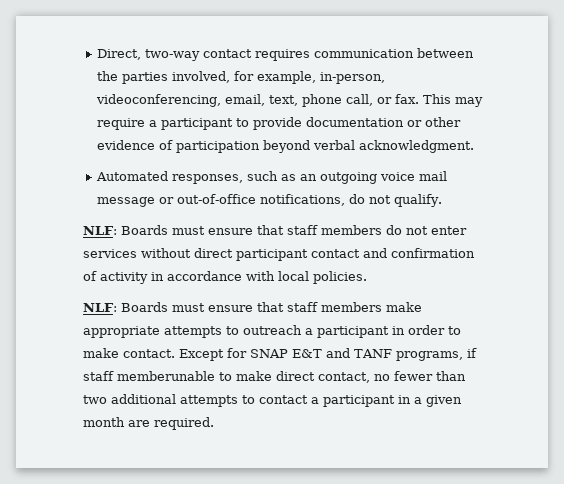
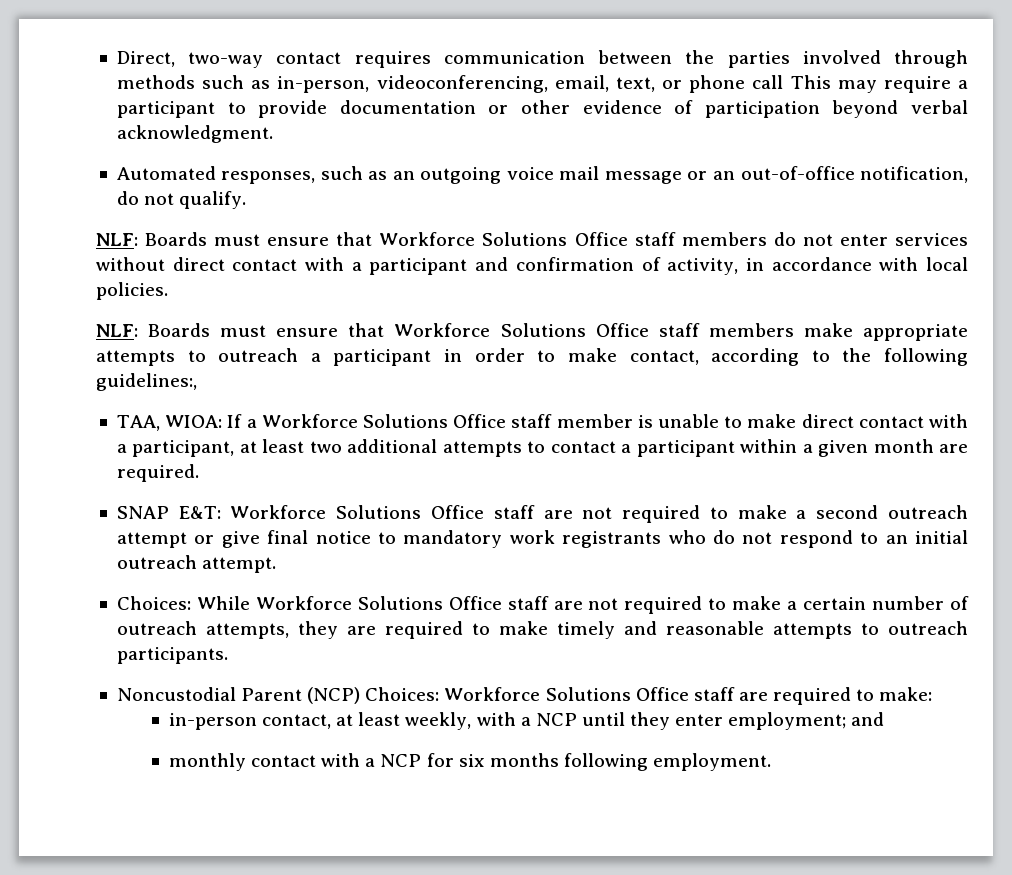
- Direct, two-way contact requires communication between the parties involved, for example, in-person, videoconferencing, email, text, phone call, or fax. This may require a participant to provide documentation or other evidence of participation beyond verbal acknowledgment.
+ Direct, two-way contact requires communication between the parties involved through methods such as in-person, videoconferencing, email, text, or phone call This may require a participant to provide documentation or other evidence of participation beyond verbal acknowledgment.
- Automated responses, such as an outgoing voice mail message or out-of-office notifications, do not qualify.
+ Automated responses, such as an outgoing voice mail message or an out-of-office notification, do not qualify.
- NLF: Boards must ensure that staff members do not enter services without direct participant contact and confirmation of activity in accordance with local policies.
+ NLF: Boards must ensure that Workforce Solutions Office staff members do not enter services without direct contact with a participant and confirmation of activity, in accordance with local policies.
- NLF: Boards must ensure that staff members make appropriate attempts to outreach a participant in order to make contact. Except for SNAP E&T and TANF programs, if staff memberunable to make direct contact, no fewer than two additional attempts to contact a participant in a given month are required.
+ NLF: Boards must ensure that Workforce Solutions Office staff members make appropriate attempts to outreach a participant in order to make contact, according to the following guidelines:,
+ TAA, WIOA: If a Workforce Solutions Office staff member is unable to make direct contact with a participant, at least two additional attempts to contact a participant within a given month are required.
+ SNAP E&T: Workforce Solutions Office staff are not required to make a second outreach attempt or give final notice to mandatory work registrants who do not respond to an initial outreach attempt.
+ Choices: While Workforce Solutions Office staff are not required to make a certain number of outreach attempts, they are required to make timely and reasonable attempts to outreach participants.
+ Noncustodial Parent (NCP) Choices: Workforce Solutions Office staff are required to make:
+ in-person contact, at least weekly, with a NCP until they enter employment; and
+ monthly contact with a NCP for six months following employment.

